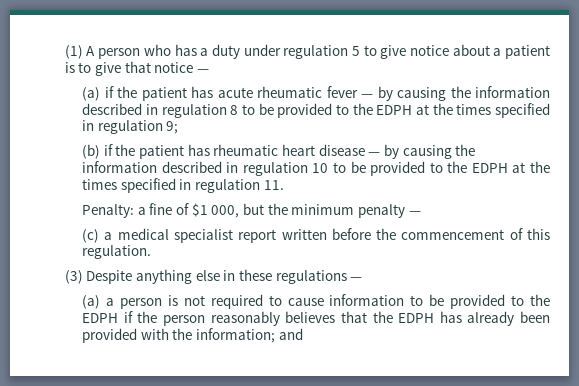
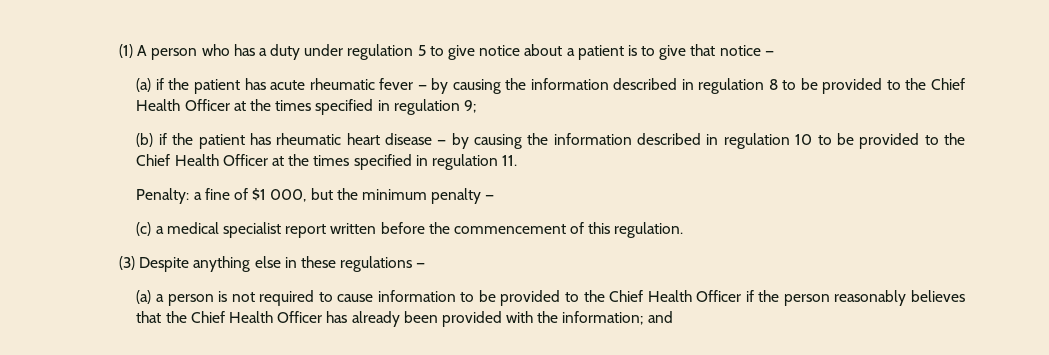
- (a) if the patient has acute rheumatic fever — by causing the information described in regulation 8 to be provided to the EDPH at the times specified in regulation 9;
+ (a) if the patient has acute rheumatic fever — by causing the information described in regulation 8 to be provided to the Chief Health Officer at the times specified in regulation 9;
- (b) if the patient has rheumatic heart disease — by causing the information described in regulation 10 to be provided to the EDPH at the times specified in regulation 11.
+ (b) if the patient has rheumatic heart disease — by causing the information described in regulation 10 to be provided to the Chief Health Officer at the times specified in regulation 11.
- (a) a person is not required to cause information to be provided to the EDPH if the person reasonably believes that the EDPH has already been provided with the information; and
+ (a) a person is not required to cause information to be provided to the Chief Health Officer if the person reasonably believes that the Chief Health Officer has already been provided with the information; and

